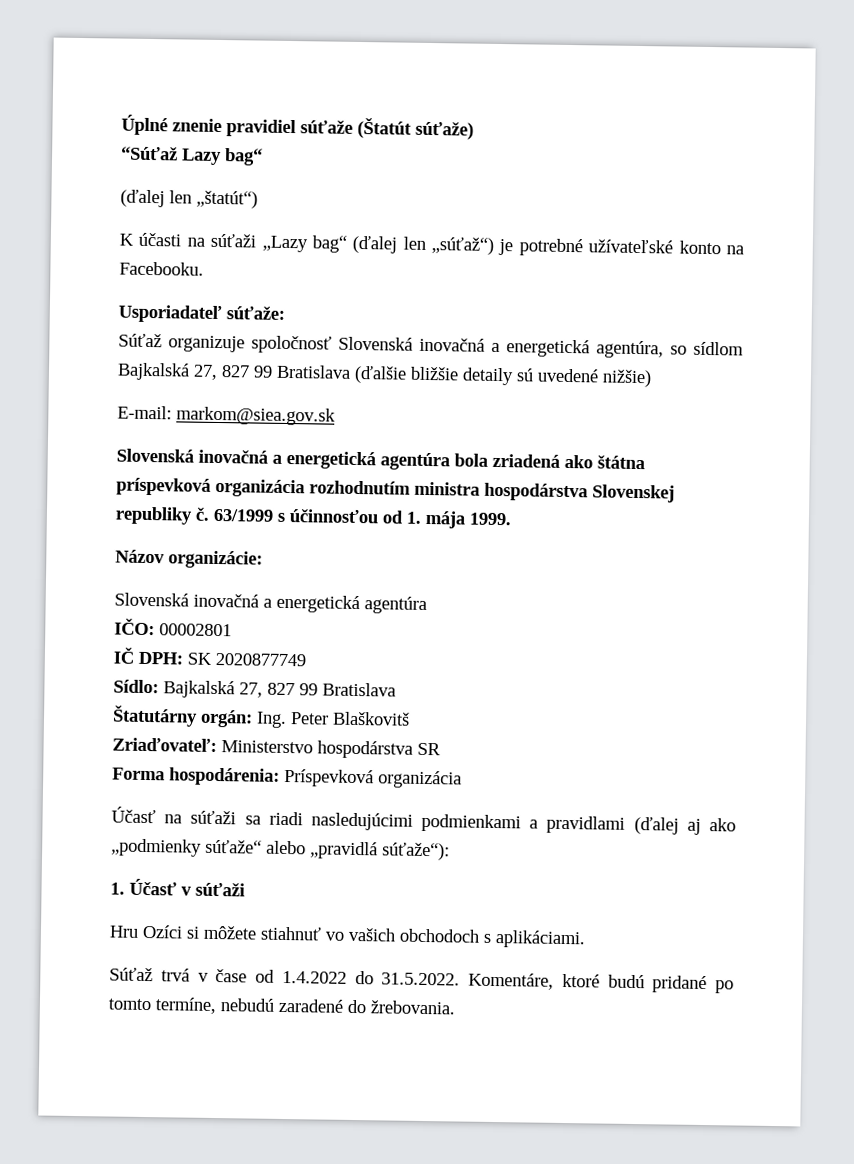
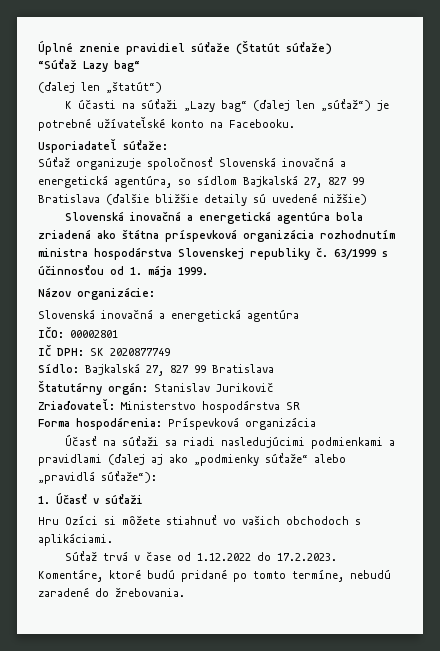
- E-mail: markom@siea.gov.sk
- Štatutárny orgán: Ing. Peter Blaškovitš
+ Štatutárny orgán: Stanislav Jurikovič
- Súťaž trvá v čase od 1.4.2022 do 31.5.2022. Komentáre, ktoré budú pridané po tomto termíne, nebudú zaradené do žrebovania.
+ Súťaž trvá v čase od 1.12.2022 do 17.2.2023. Komentáre, ktoré budú pridané po tomto termíne, nebudú zaradené do žrebovania.

